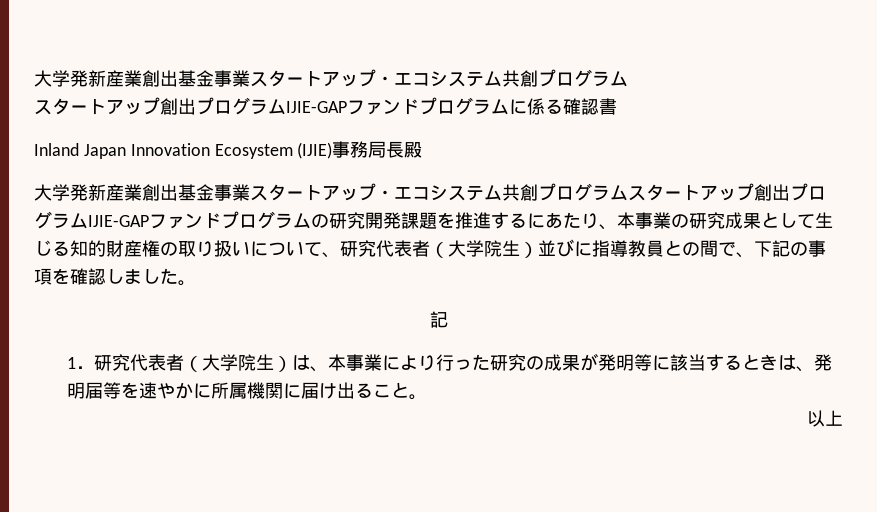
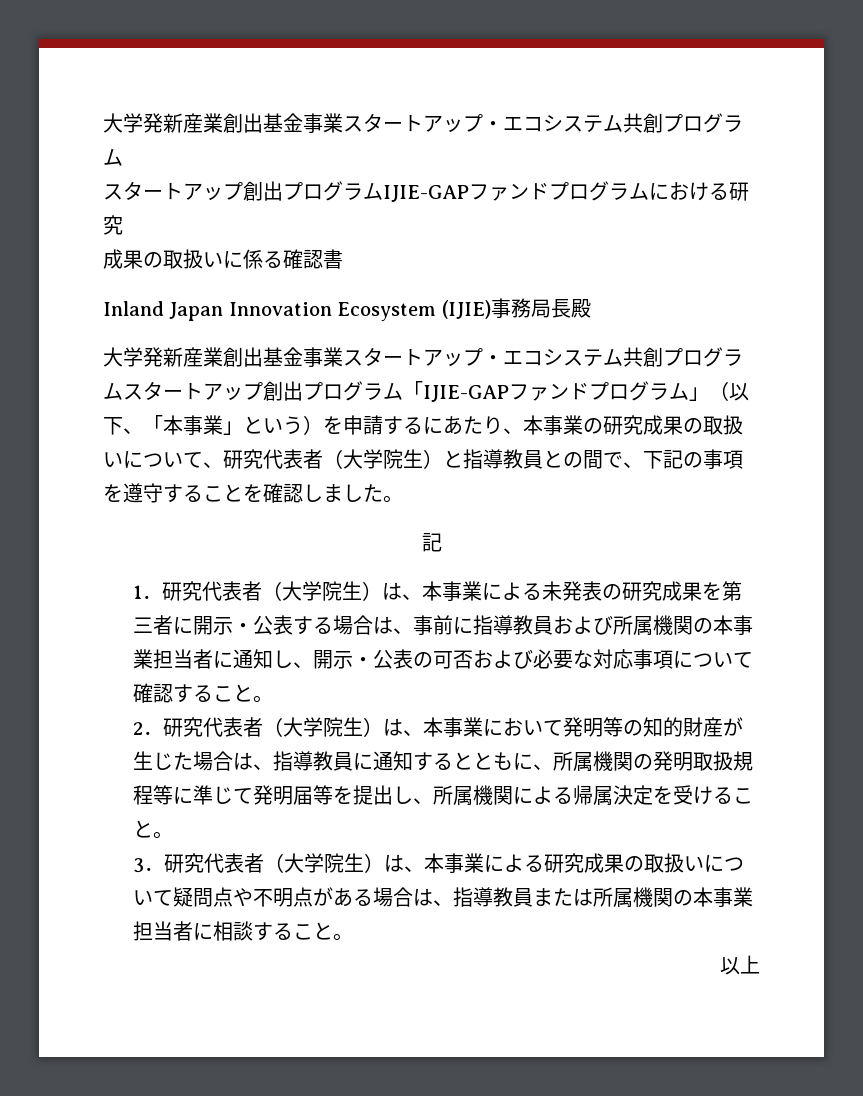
- スタートアップ創出プログラムIJIE-GAPファンドプログラムに係る確認書
+ スタートアップ創出プログラムIJIE-GAPファンドプログラムにおける研究
+ 成果の取扱いに係る確認書
- 大学発新産業創出基金事業スタートアップ・エコシステム共創プログラムスタートアップ創出プログラムIJIE-GAPファンドプログラムの研究開発課題を推進するにあたり、本事業の研究成果として生じる知的財産権の取り扱いについて、研究代表者（大学院生）並びに指導教員との間で、下記の事項を確認しました。
+ 大学発新産業創出基金事業スタートアップ・エコシステム共創プログラムスタートアップ創出プログラム「IJIE-GAPファンドプログラム」（以下、「本事業」という）を申請するにあたり、本事業の研究成果の取扱いについて、研究代表者（大学院生）と指導教員との間で、下記の事項を遵守することを確認しました。
- 1．研究代表者（大学院生）は、本事業により行った研究の成果が発明等に該当するときは、発明届等を速やかに所属機関に届け出ること。
+ 1．研究代表者（大学院生）は、本事業による未発表の研究成果を第三者に開示・公表する場合は、事前に指導教員および所属機関の本事業担当者に通知し、開示・公表の可否および必要な対応事項について確認すること。
+ 2．研究代表者（大学院生）は、本事業において発明等の知的財産が生じた場合は、指導教員に通知するとともに、所属機関の発明取扱規程等に準じて発明届等を提出し、所属機関による帰属決定を受けること。
+ 3．研究代表者（大学院生）は、本事業による研究成果の取扱いについて疑問点や不明点がある場合は、指導教員または所属機関の本事業担当者に相談すること。

